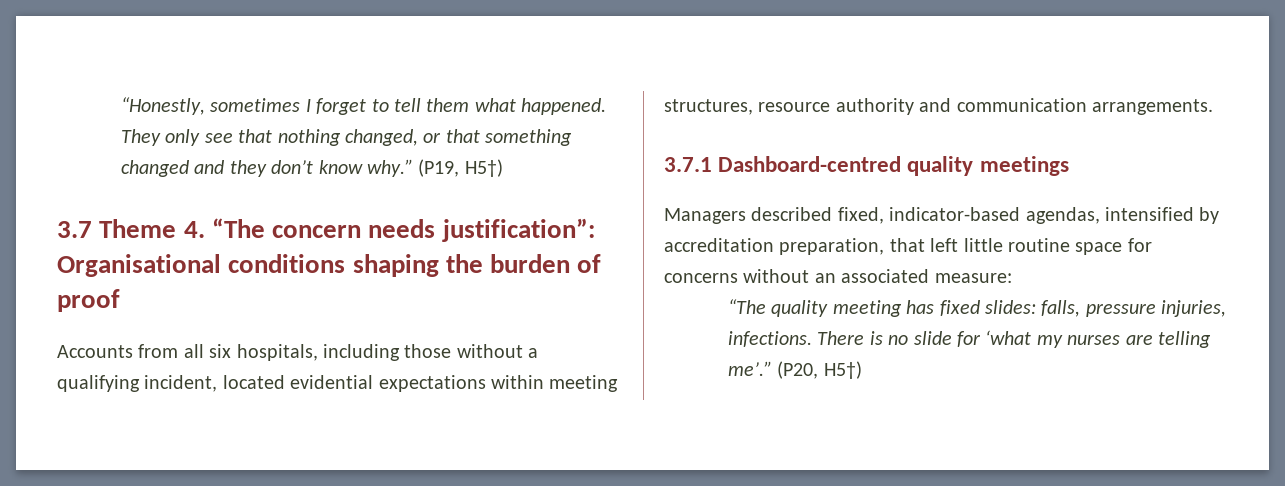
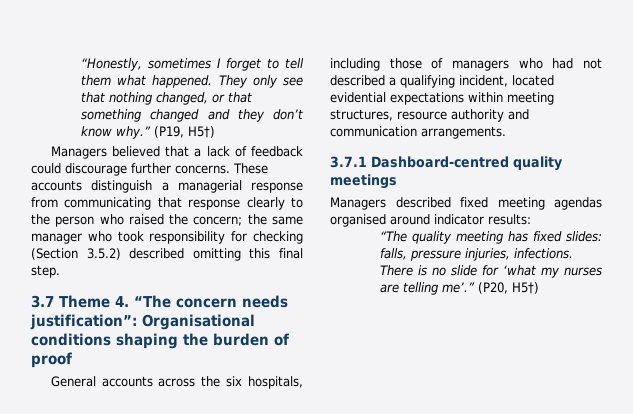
+ Managers believed that a lack of feedback could discourage further concerns. These accounts distinguish a managerial response from communicating that response clearly to the person who raised the concern; the same manager who took responsibility for checking (Section 3.5.2) described omitting this final step.
- Accounts from all six hospitals, including those without a qualifying incident, located evidential expectations within meeting structures, resource authority and communication arrangements.
+ General accounts across the six hospitals, including those of managers who had not described a qualifying incident, located evidential expectations within meeting structures, resource authority and communication arrangements.
- Managers described fixed, indicator-based agendas, intensified by accreditation preparation, that left little routine space for concerns without an associated measure:
+ Managers described fixed meeting agendas organised around indicator results:

